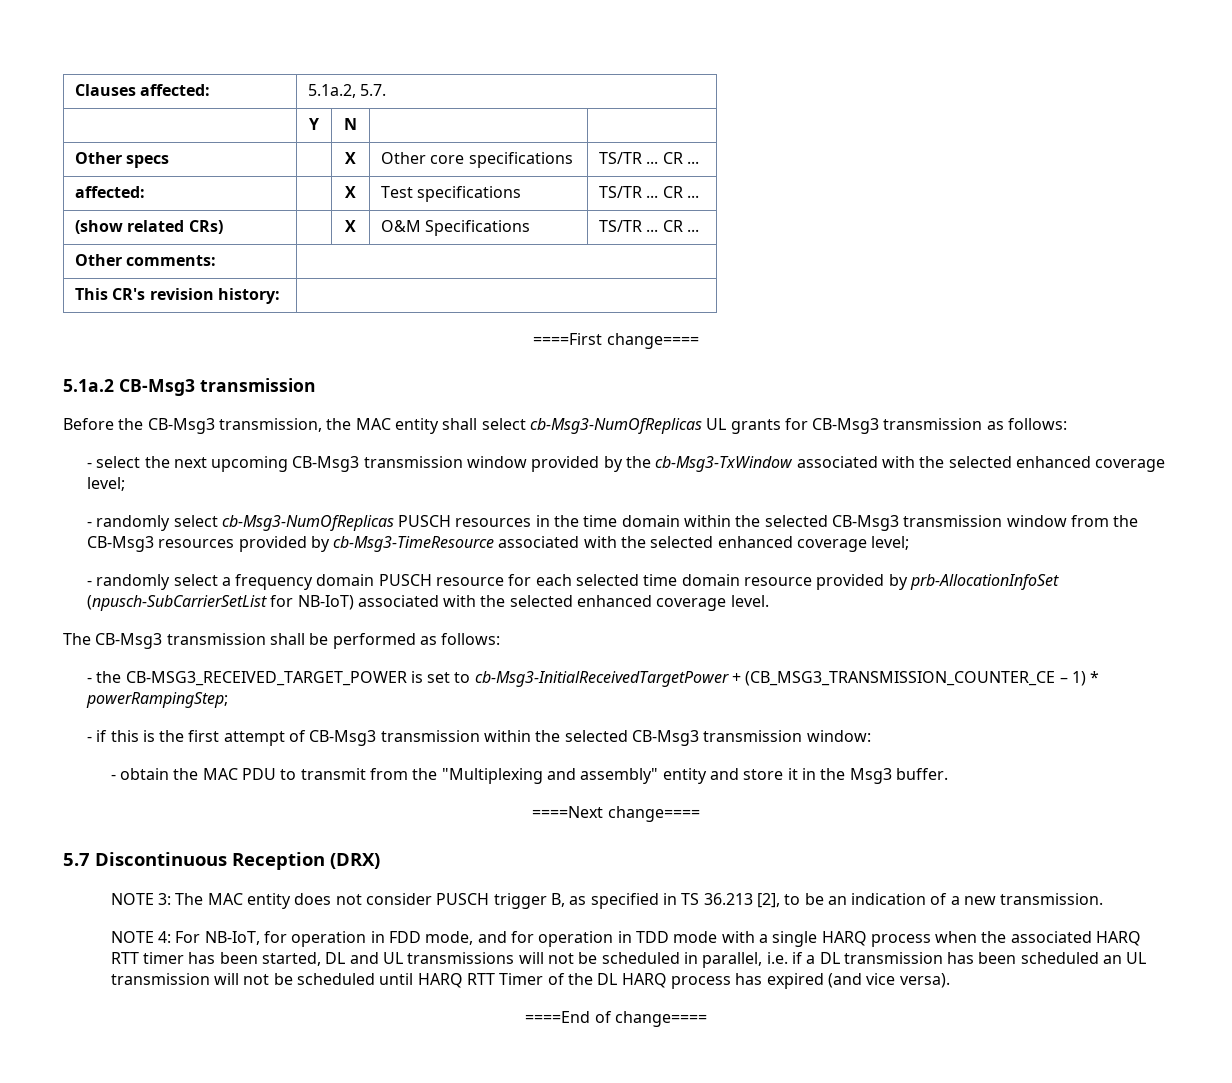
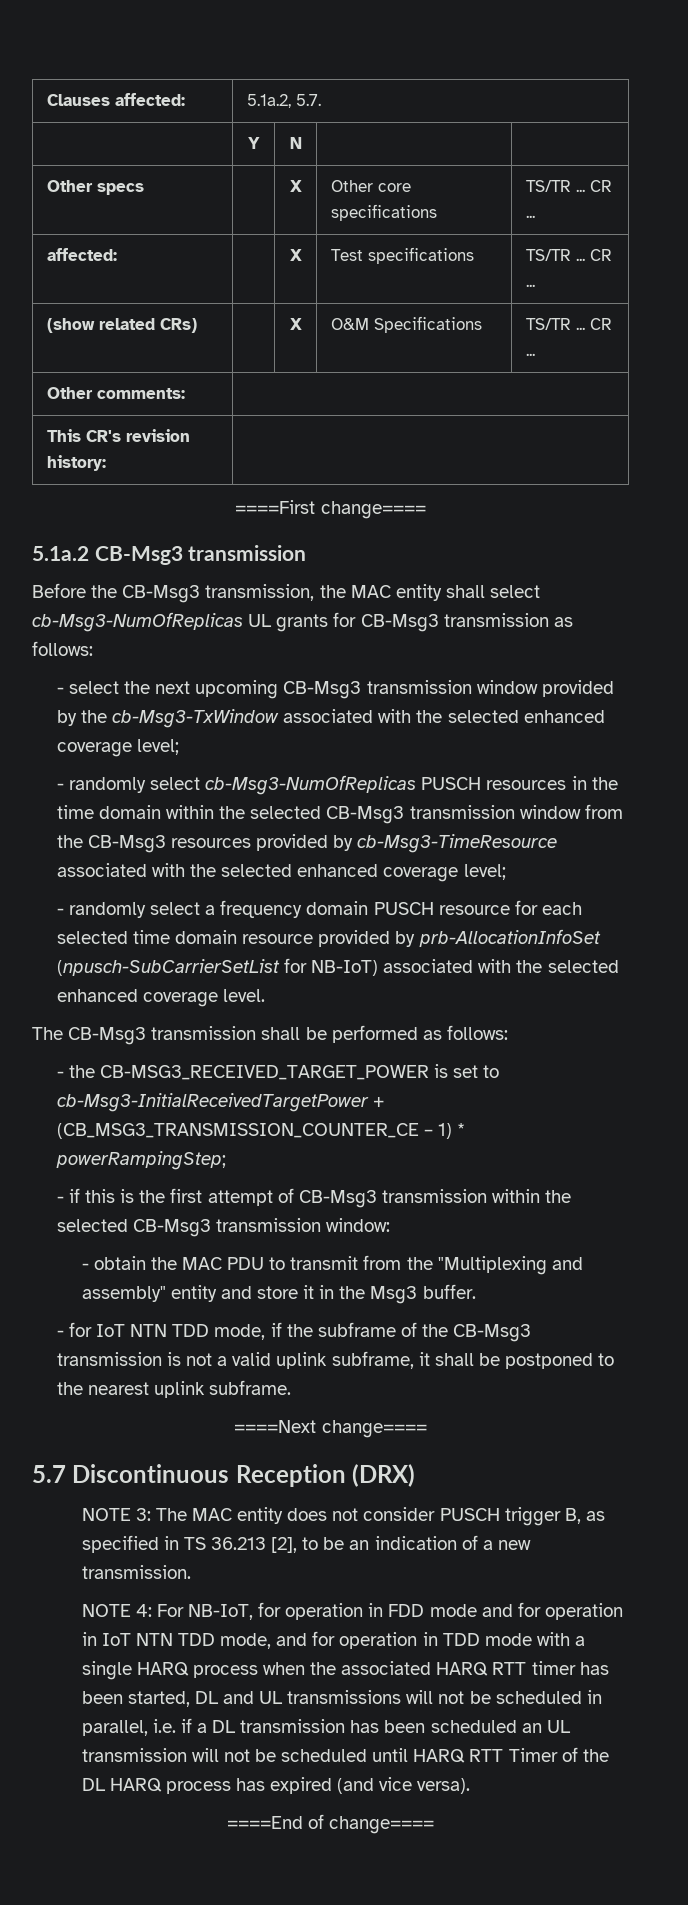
+ - for IoT NTN TDD mode, if the subframe of the CB-Msg3 transmission is not a valid uplink subframe, it shall be postponed to the nearest uplink subframe.
- For NB-IoT, for operation in FDD mode, and for operation in TDD mode with a single HARQ process when the associated HARQ RTT timer has been started, DL and UL transmissions will not be scheduled in parallel, i.e. if a DL transmission has been scheduled an UL transmission will not be scheduled until HARQ RTT Timer of the DL HARQ process has expired (and vice versa).
+ For NB-IoT, for operation in FDD mode and for operation in IoT NTN TDD mode, and for operation in TDD mode with a single HARQ process when the associated HARQ RTT timer has been started, DL and UL transmissions will not be scheduled in parallel, i.e. if a DL transmission has been scheduled an UL transmission will not be scheduled until HARQ RTT Timer of the DL HARQ process has expired (and vice versa).

